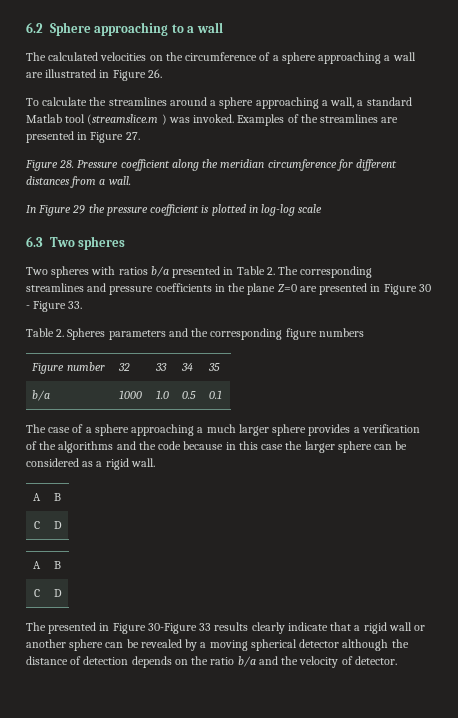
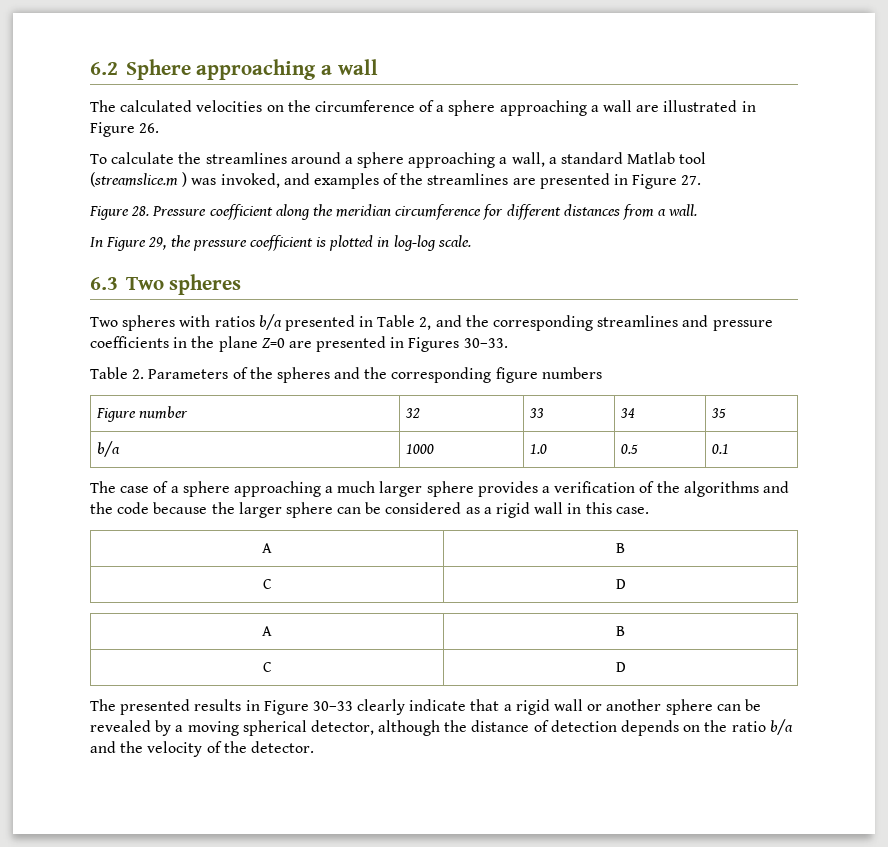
- 6.2 Sphere approaching to a wall
+ 6.2 Sphere approaching a wall
- To calculate the streamlines around a sphere approaching a wall, a standard Matlab tool (streamslice.m ) was invoked. Examples of the streamlines are presented in Figure 27.
+ To calculate the streamlines around a sphere approaching a wall, a standard Matlab tool (streamslice.m ) was invoked, and examples of the streamlines are presented in Figure 27.
- In Figure 29 the pressure coefficient is plotted in log-log scale
+ In Figure 29, the pressure coefficient is plotted in log-log scale.
- Two spheres with ratios b/a presented in Table 2. The corresponding streamlines and pressure coefficients in the plane Z=0 are presented in Figure 30 - Figure 33.
- Table 2. Spheres parameters and the corresponding figure numbers
+ Two spheres with ratios b/a presented in Table 2, and the corresponding streamlines and pressure coefficients in the plane Z=0 are presented in Figures 30–33.
+ Table 2. Parameters of the spheres and the corresponding figure numbers
- The case of a sphere approaching a much larger sphere provides a verification of the algorithms and the code because in this case the larger sphere can be considered as a rigid wall.
+ The case of a sphere approaching a much larger sphere provides a verification of the algorithms and the code because the larger sphere can be considered as a rigid wall in this case.
- The presented in Figure 30-Figure 33 results clearly indicate that a rigid wall or another sphere can be revealed by a moving spherical detector although the distance of detection depends on the ratio b/a and the velocity of detector.
+ The presented results in Figure 30–33 clearly indicate that a rigid wall or another sphere can be revealed by a moving spherical detector, although the distance of detection depends on the ratio b/a and the velocity of the detector.

